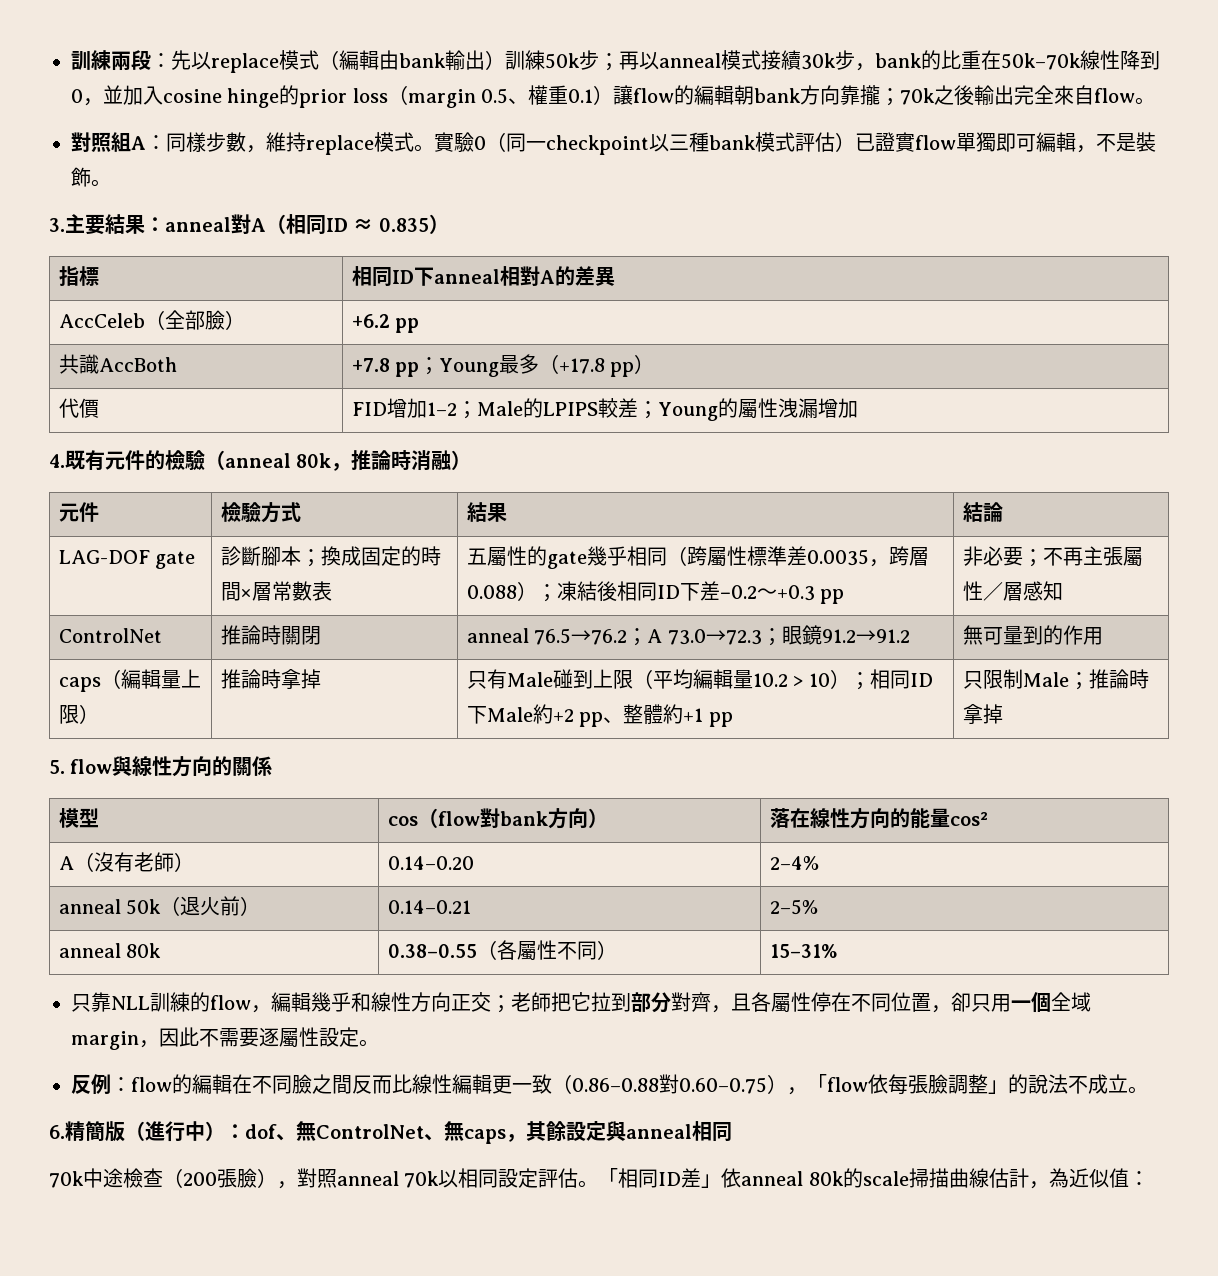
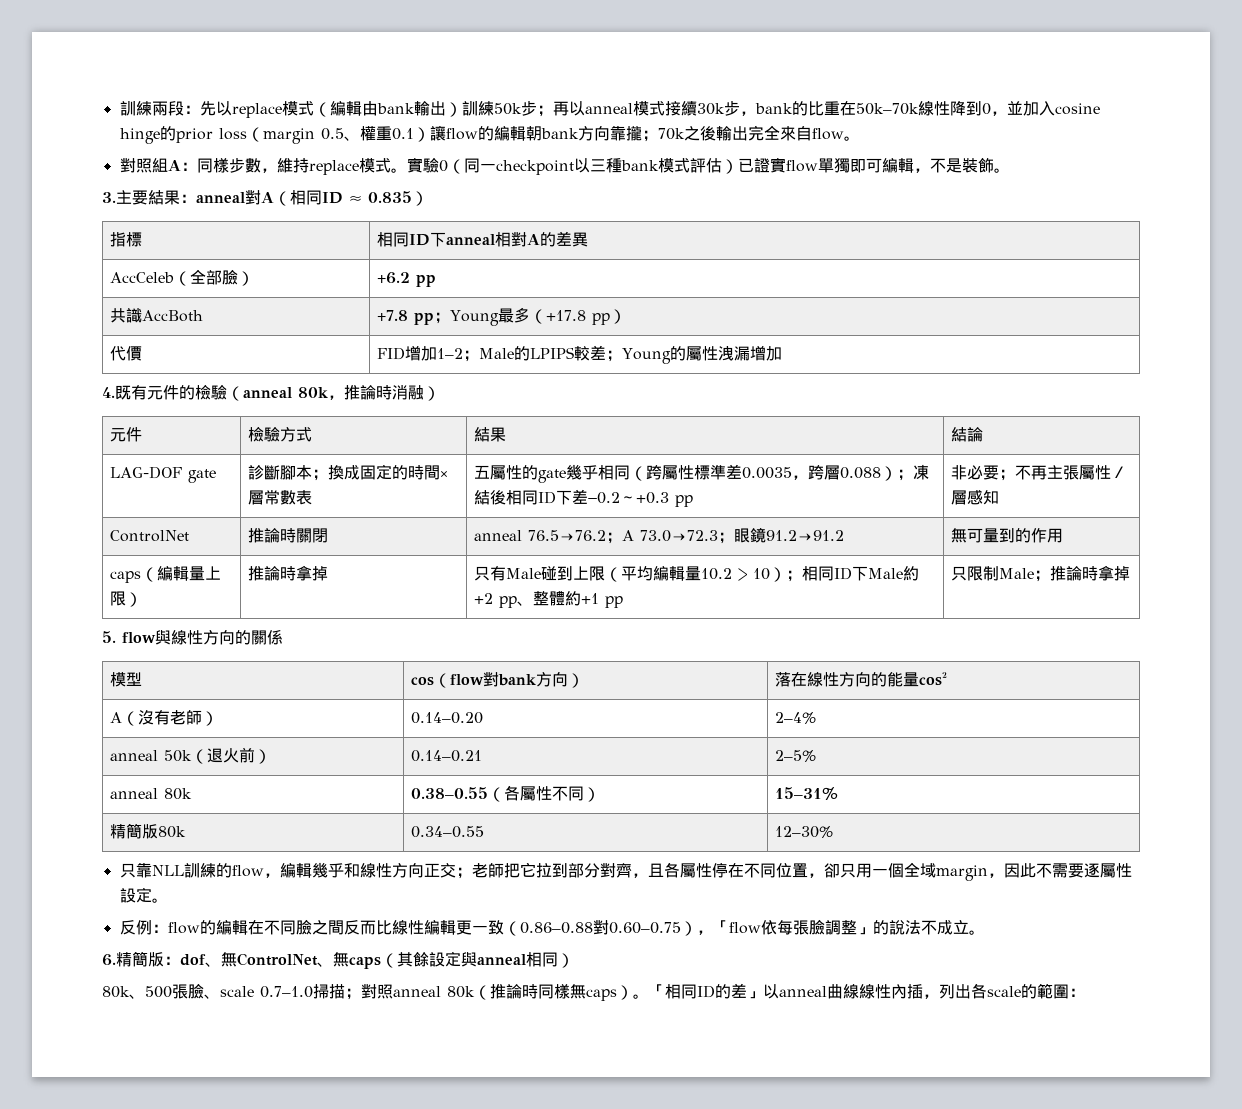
+ 精簡版80k | 0.34–0.55 | 12–30%
- 6.精簡版（進行中）：dof、無ControlNet、無caps，其餘設定與anneal相同
- 70k中途檢查（200張臉），對照anneal 70k以相同設定評估。「相同ID差」依anneal 80k的scale掃描曲線估計，為近似值：
+ 6.精簡版：dof、無ControlNet、無caps（其餘設定與anneal相同）
+ 80k、500張臉、scale 0.7–1.0掃描；對照anneal 80k（推論時同樣無caps）。「相同ID的差」以anneal曲線線性內插，列出各scale的範圍：

